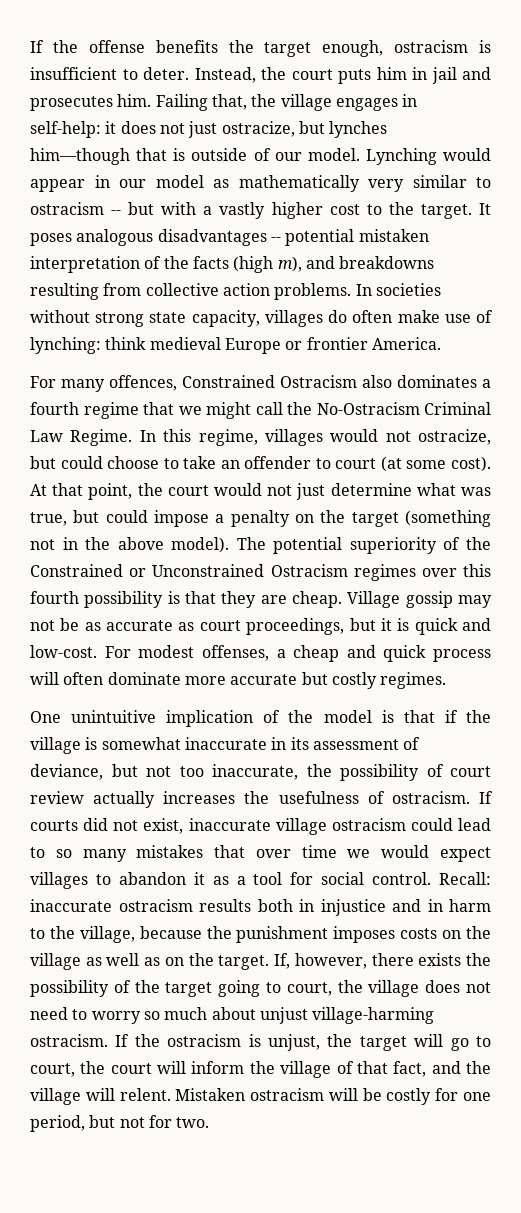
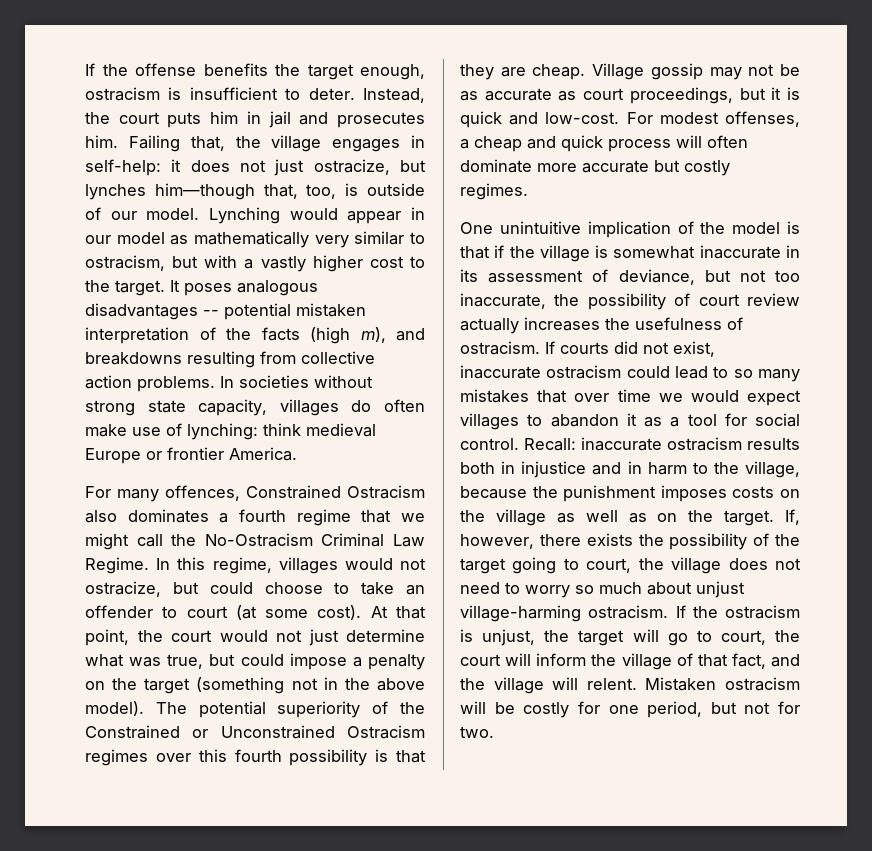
- Failing that, the village engages in self-help: it does not just ostracize, but lynches him—though that is outside of our model.
+ Failing that, the village engages in self-help: it does not just ostracize, but lynches him—though that, too, is outside of our model.
- Lynching would appear in our model as mathematically very similar to ostracism -- but with a vastly higher cost to the target.
+ Lynching would appear in our model as mathematically very similar to ostracism, but with a vastly higher cost to the target.
- If courts did not exist, inaccurate village ostracism could lead to so many mistakes that over time we would expect villages to abandon it as a tool for social control.
+ If courts did not exist, inaccurate ostracism could lead to so many mistakes that over time we would expect villages to abandon it as a tool for social control.

